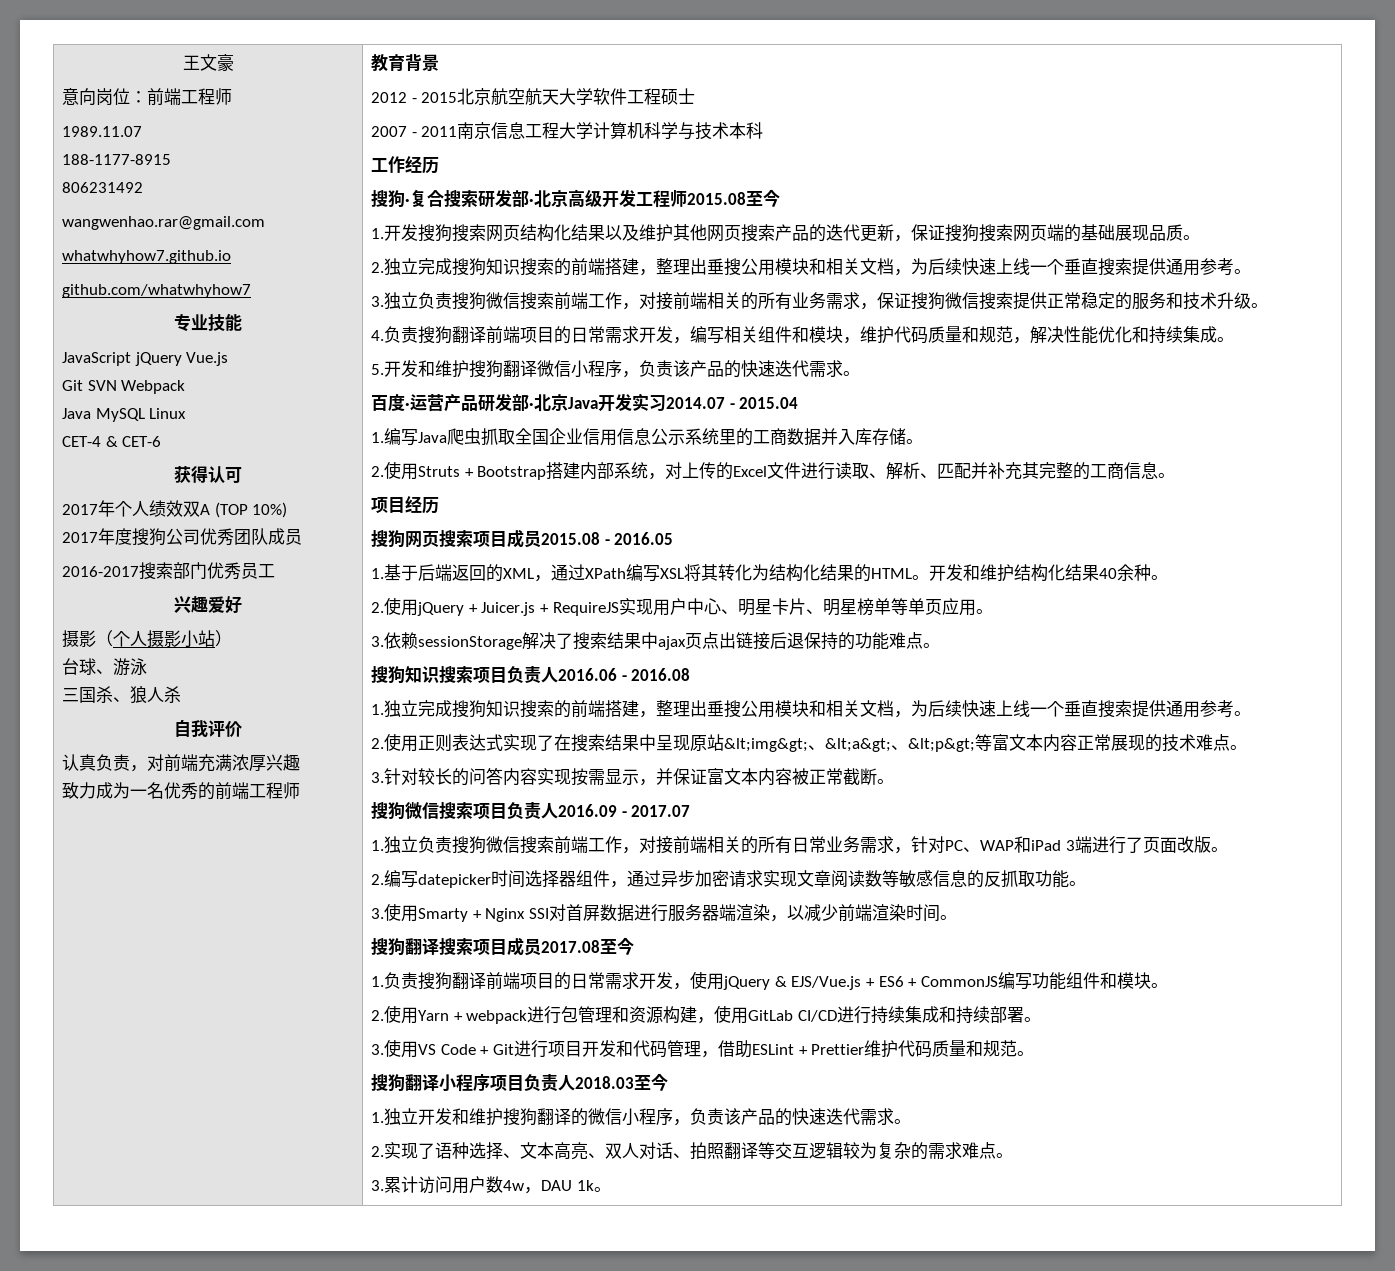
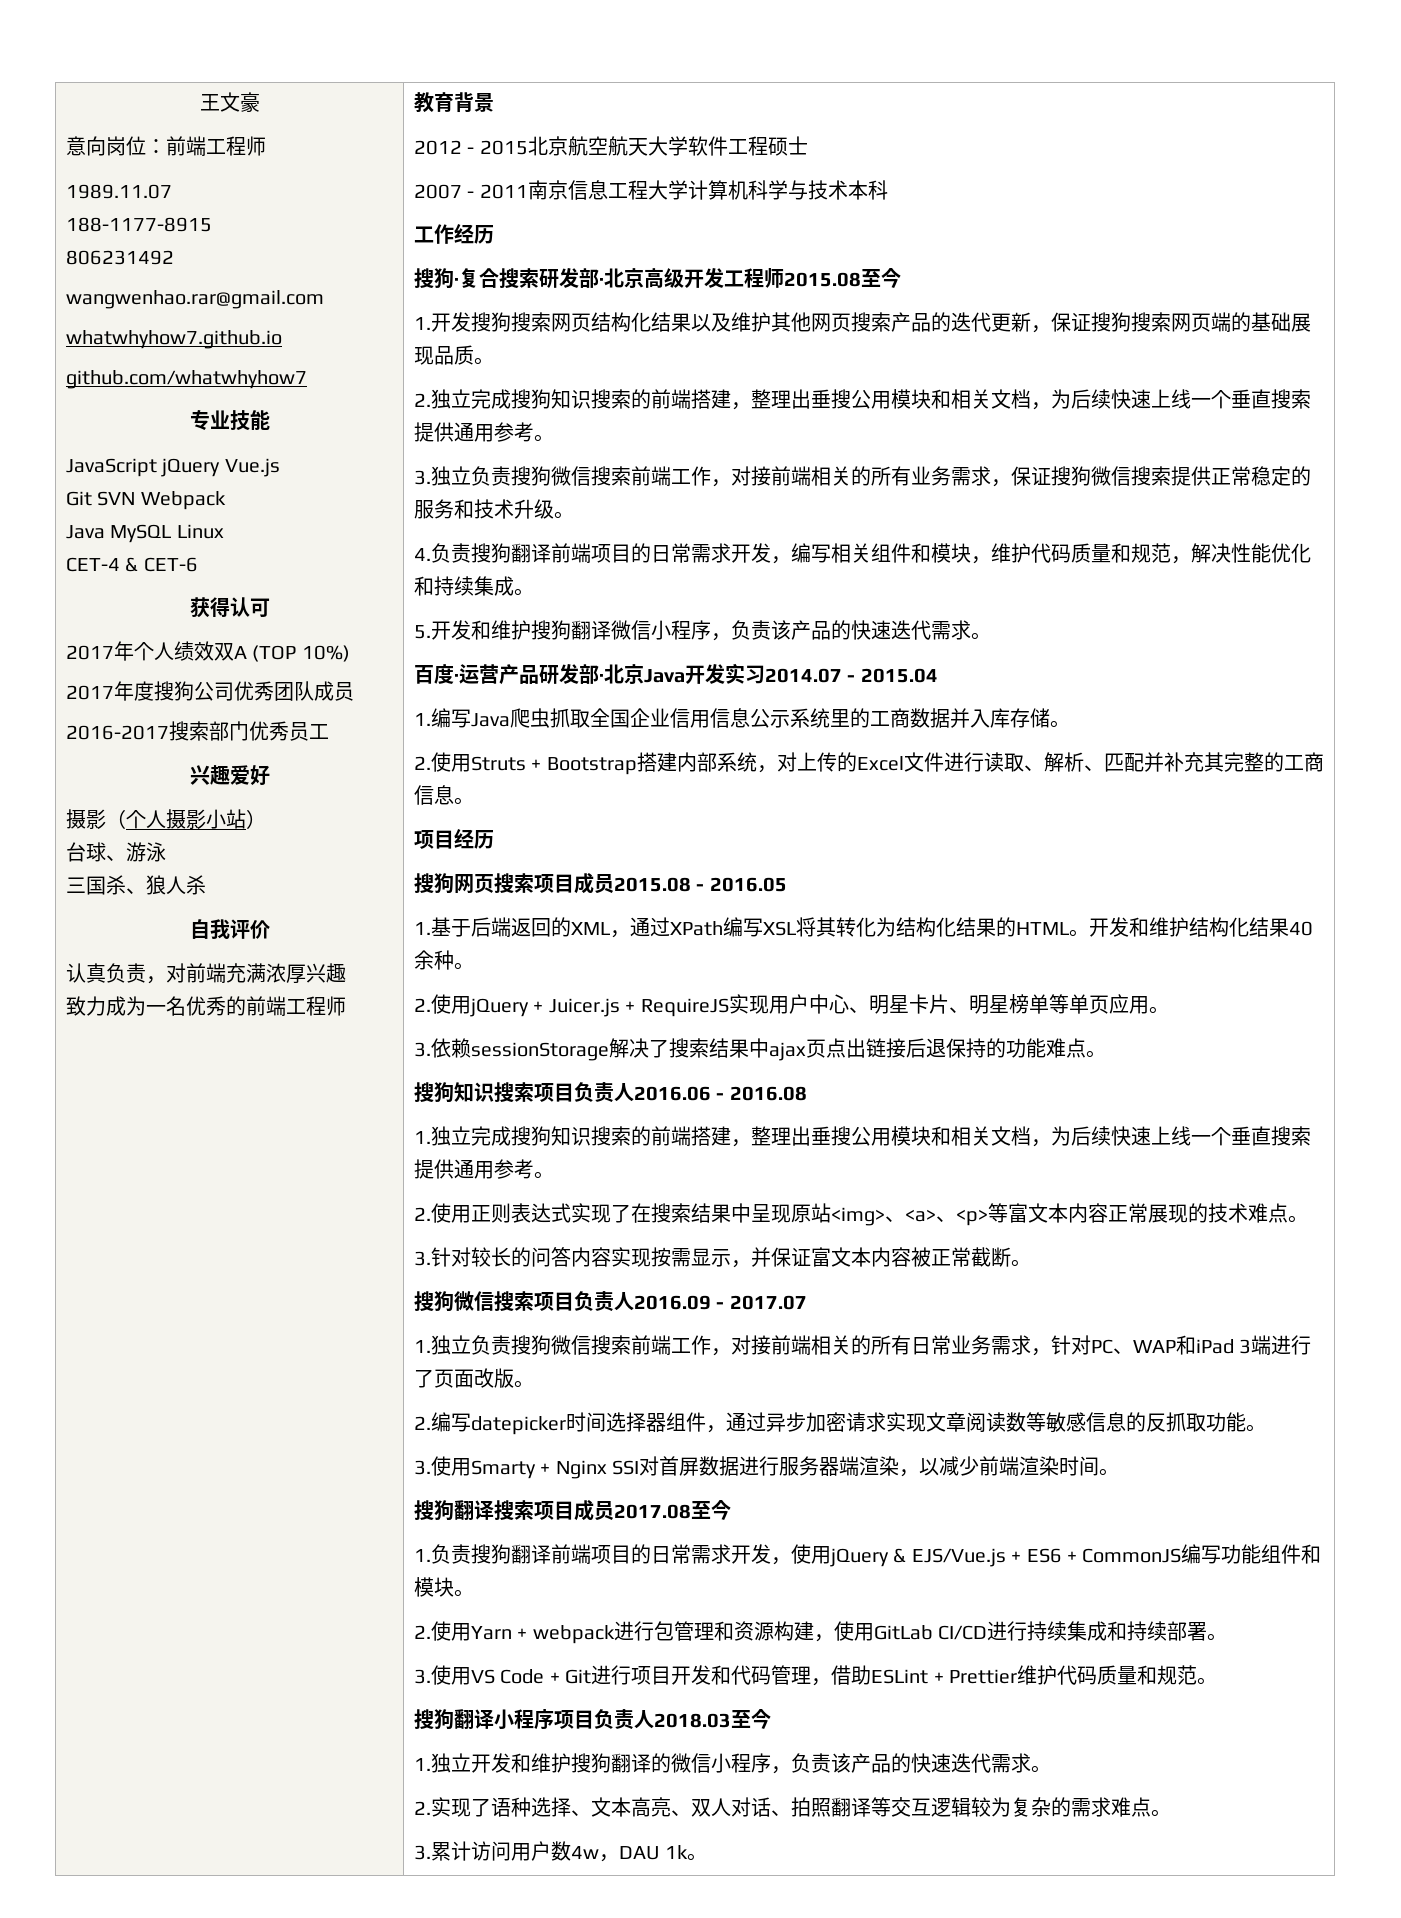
- 2.使用正则表达式实现了在搜索结果中呈现原站&lt;img&gt;、&lt;a&gt;、&lt;p&gt;等富文本内容正常展现的技术难点。
+ 2.使用正则表达式实现了在搜索结果中呈现原站<img>、<a>、<p>等富文本内容正常展现的技术难点。

